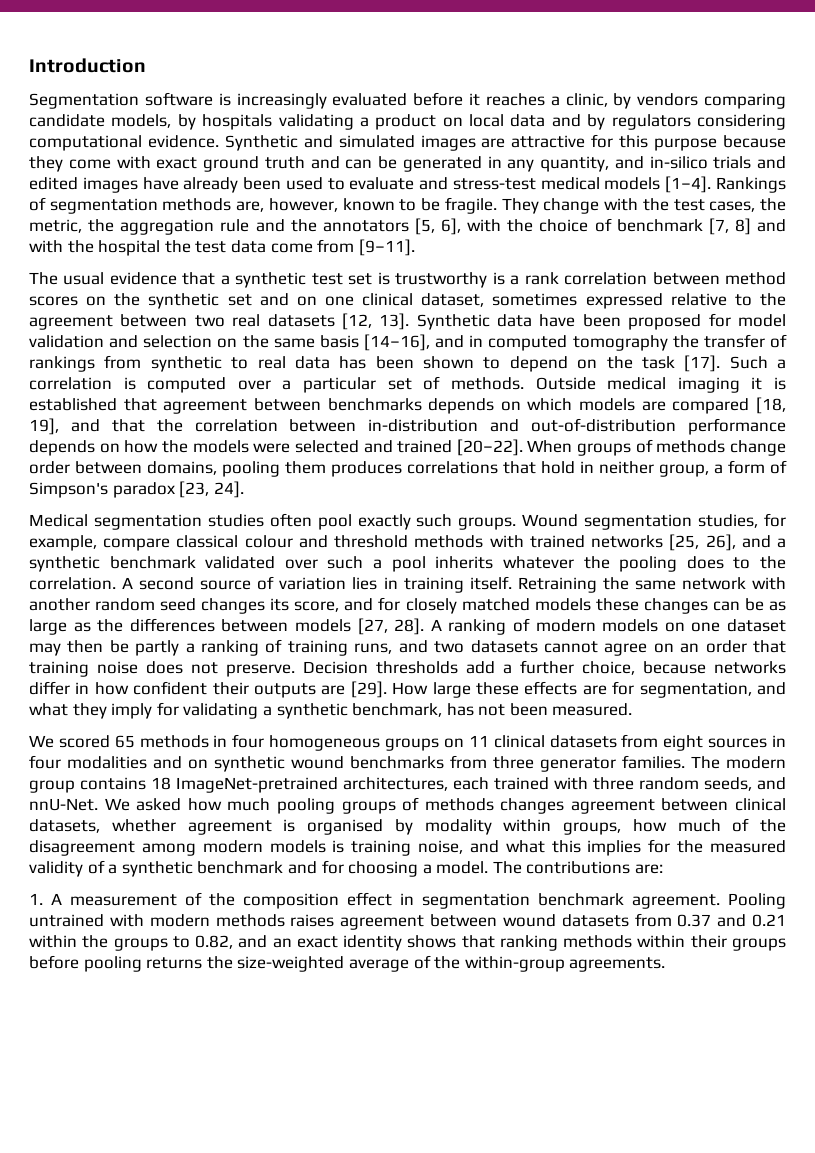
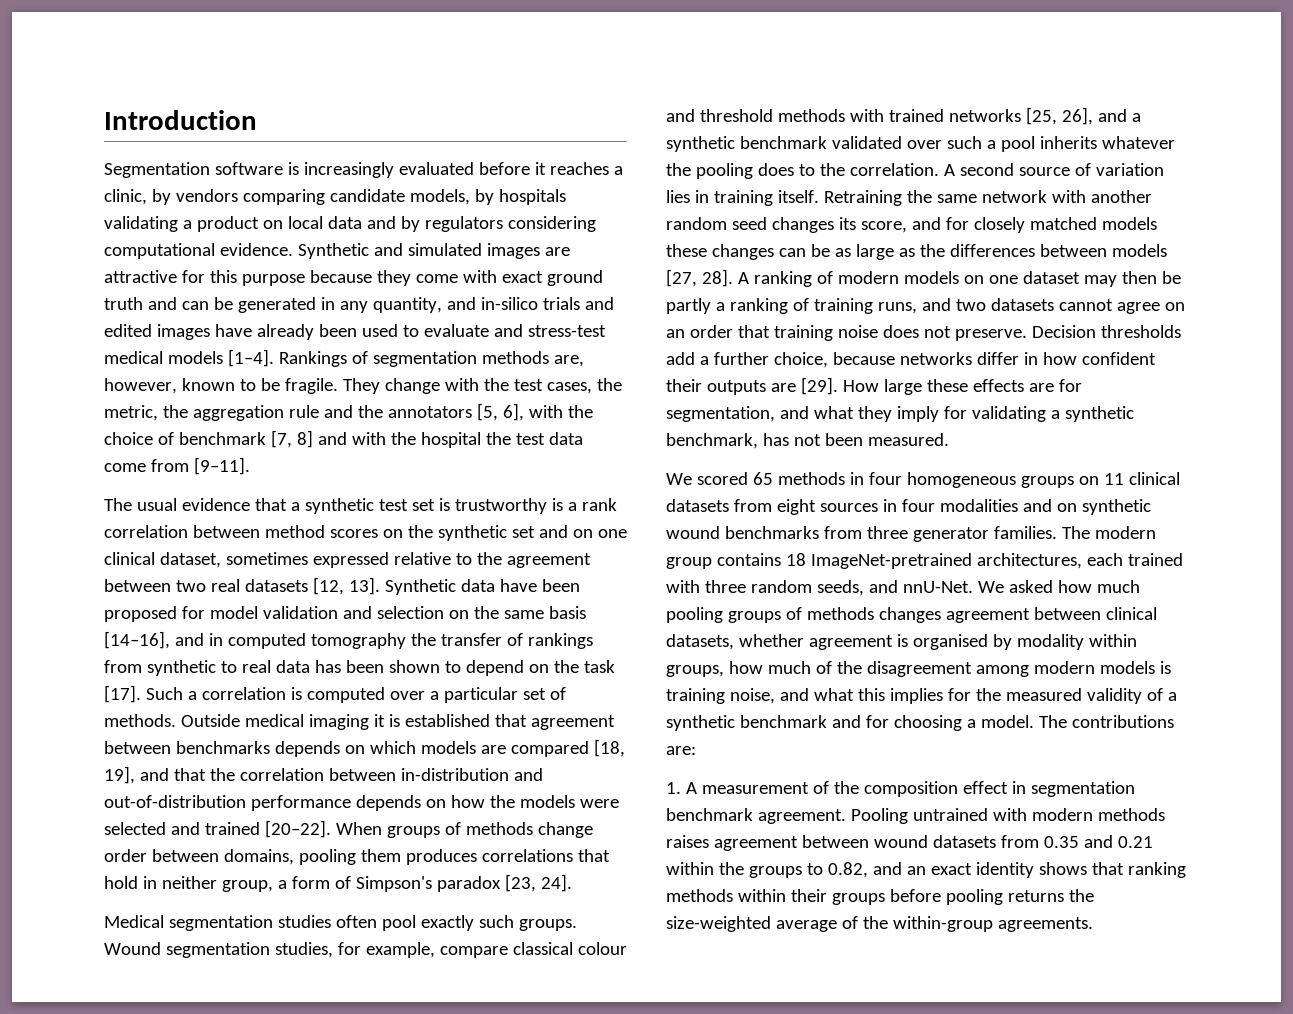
- Pooling untrained with modern methods raises agreement between wound datasets from 0.37 and 0.21 within the groups to 0.82, and an exact identity shows that ranking methods within their groups before pooling returns the size-weighted average of the within-group agreements.
+ Pooling untrained with modern methods raises agreement between wound datasets from 0.35 and 0.21 within the groups to 0.82, and an exact identity shows that ranking methods within their groups before pooling returns the size-weighted average of the within-group agreements.

